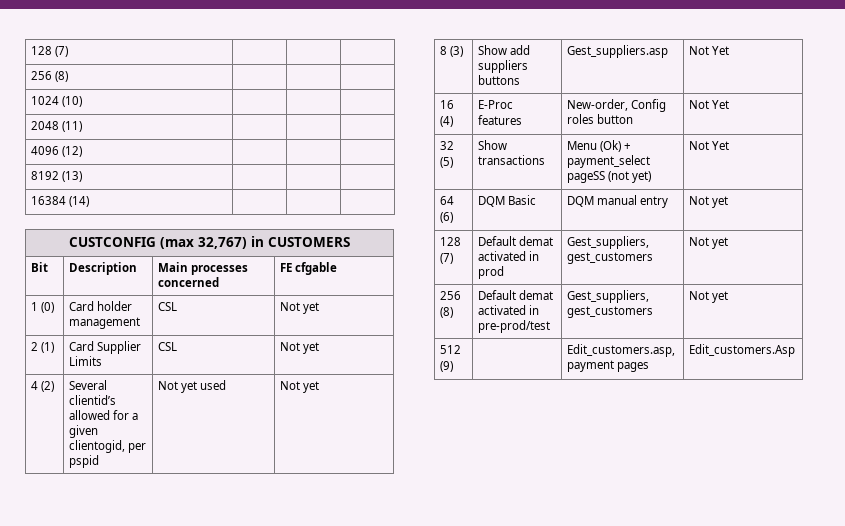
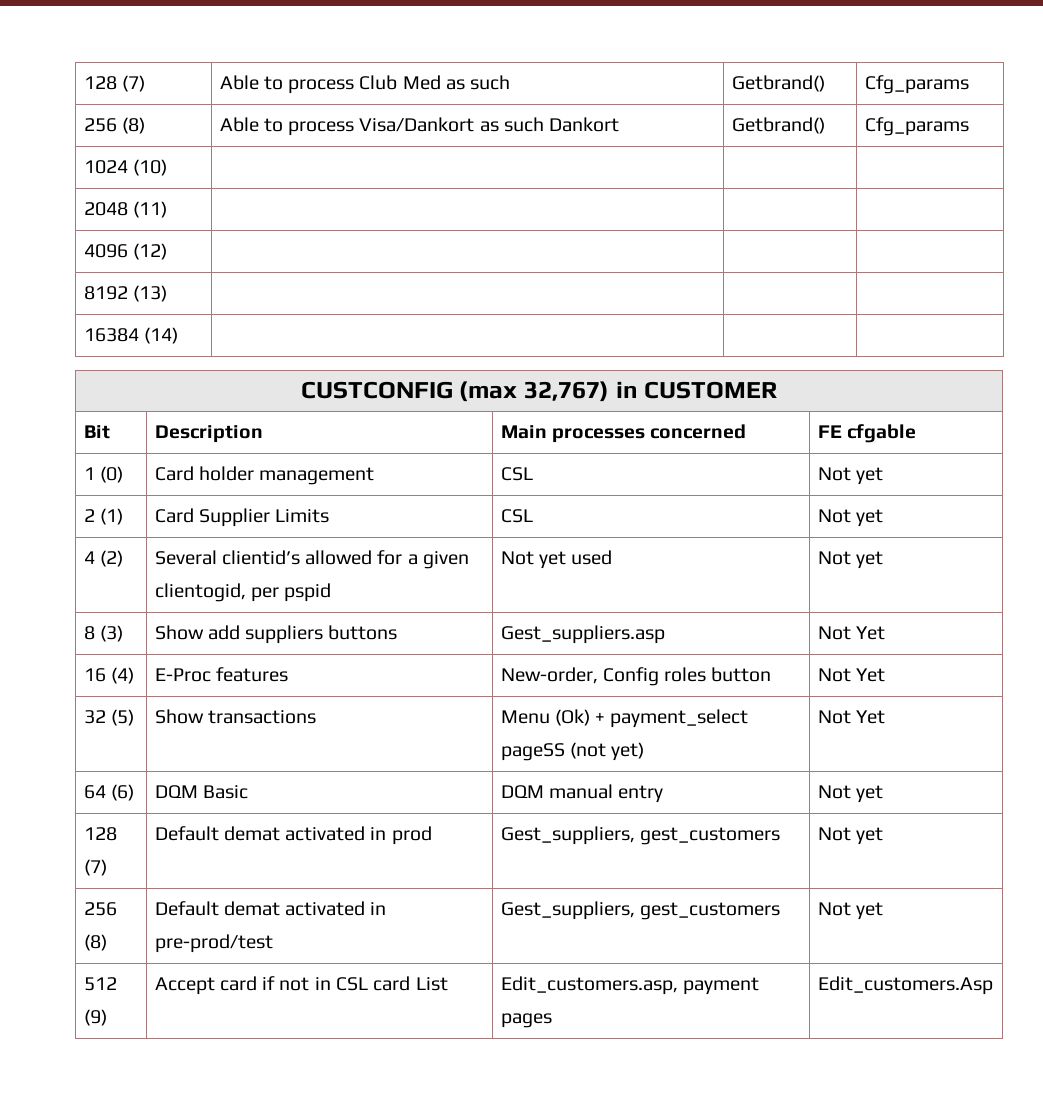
- 128 (7) | | |
- 256 (8) | | |
+ 128 (7) | Able to process Club Med as such | Getbrand() | Cfg_params
+ 256 (8) | Able to process Visa/Dankort as such Dankort | Getbrand() | Cfg_params
- CUSTCONFIG (max 32,767) in CUSTOMERS
+ CUSTCONFIG (max 32,767) in CUSTOMER
- 512 (9) | | Edit_customers.asp, payment pages | Edit_customers.Asp
+ 512 (9) | Accept card if not in CSL card List | Edit_customers.asp, payment pages | Edit_customers.Asp

